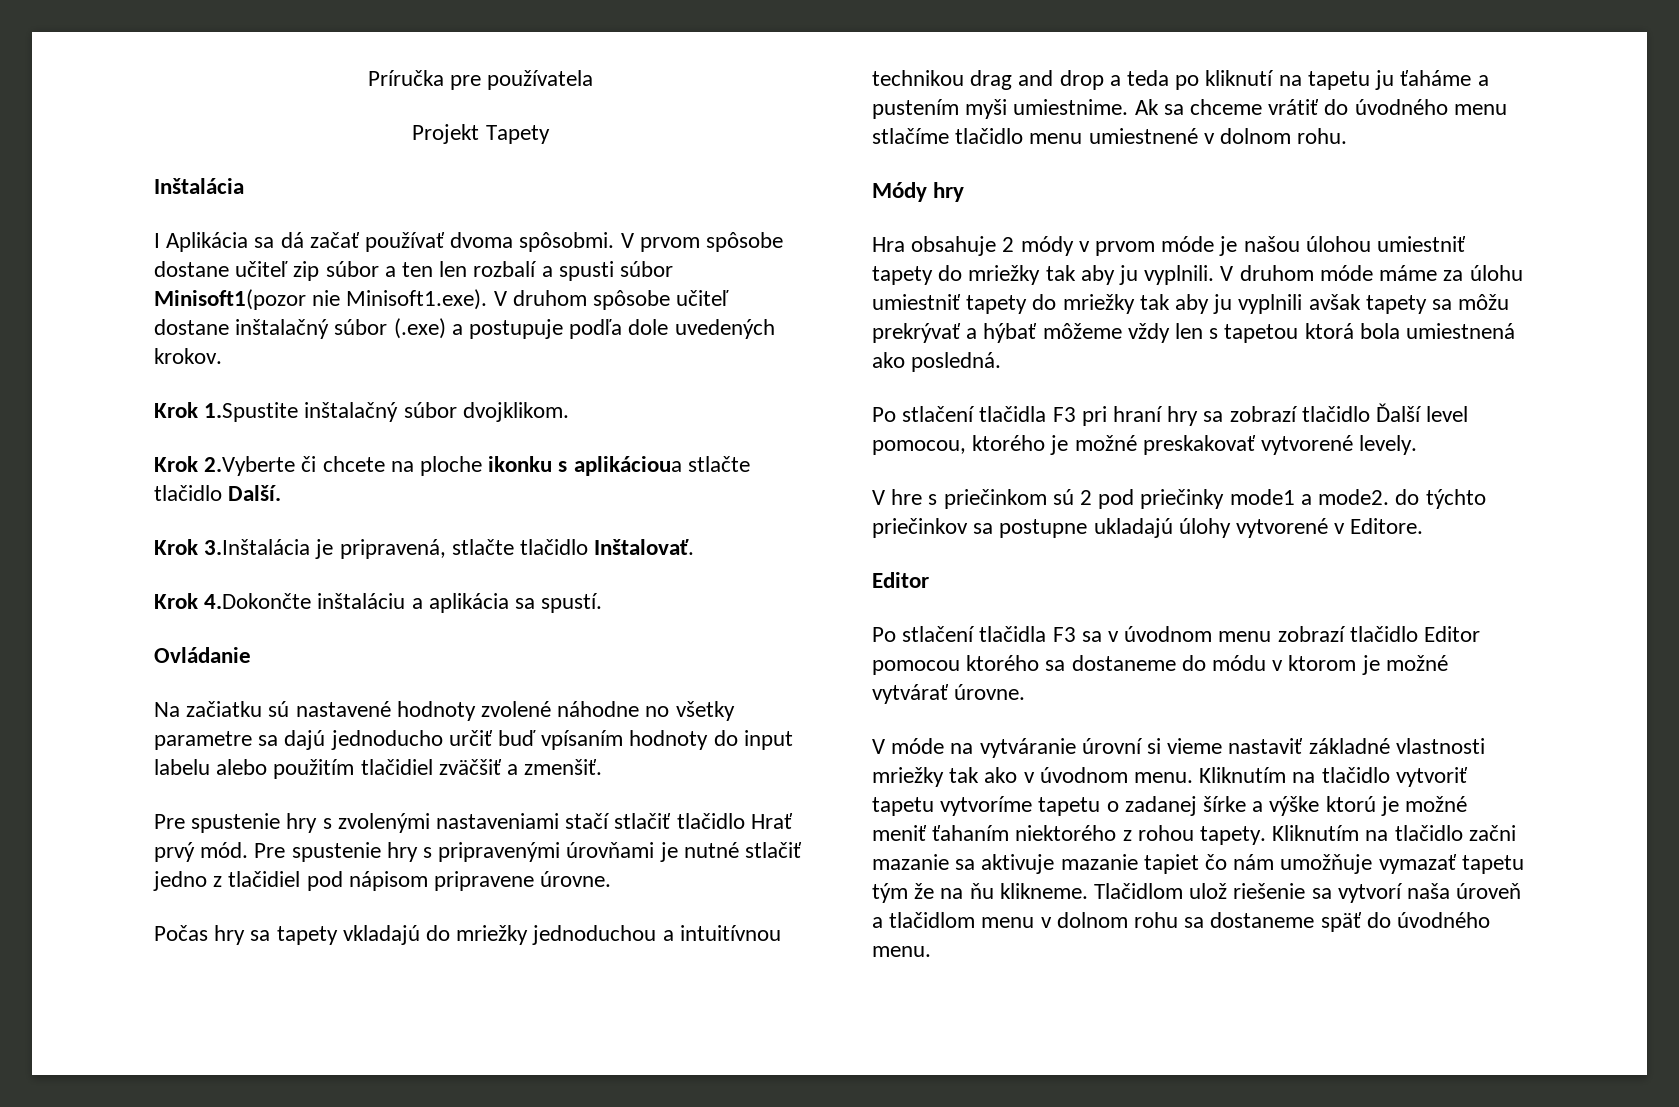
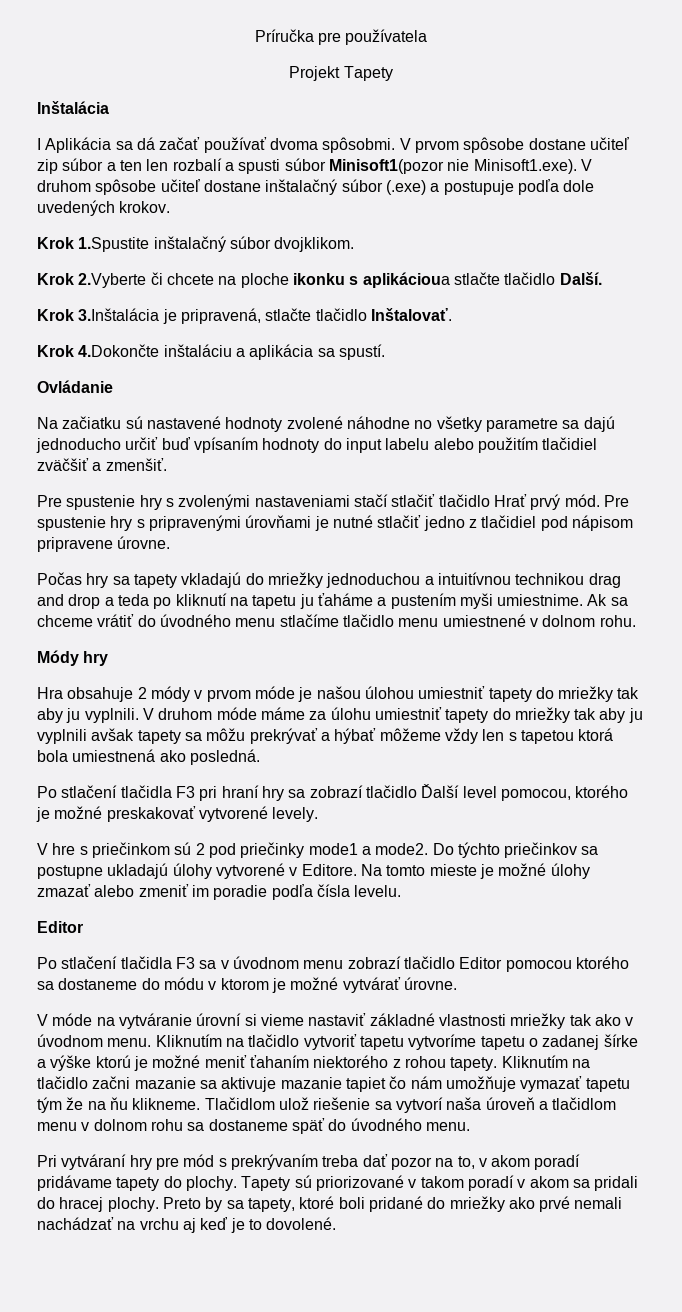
- V hre s priečinkom sú 2 pod priečinky mode1 a mode2. do týchto priečinkov sa postupne ukladajú úlohy vytvorené v Editore.
+ V hre s priečinkom sú 2 pod priečinky mode1 a mode2. Do týchto priečinkov sa postupne ukladajú úlohy vytvorené v Editore. Na tomto mieste je možné úlohy zmazať alebo zmeniť im poradie podľa čísla levelu.
+ Pri vytváraní hry pre mód s prekrývaním treba dať pozor na to, v akom poradí pridávame tapety do plochy. Tapety sú priorizované v takom poradí v akom sa pridali do hracej plochy. Preto by sa tapety, ktoré boli pridané do mriežky ako prvé nemali nachádzať na vrchu aj keď je to dovolené.

